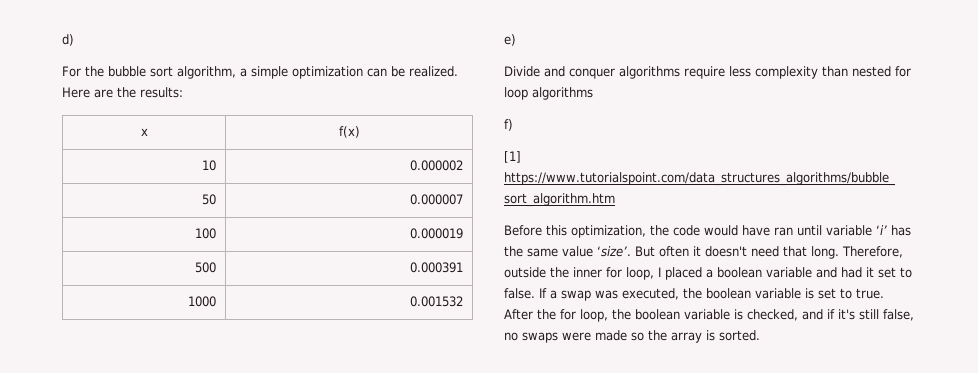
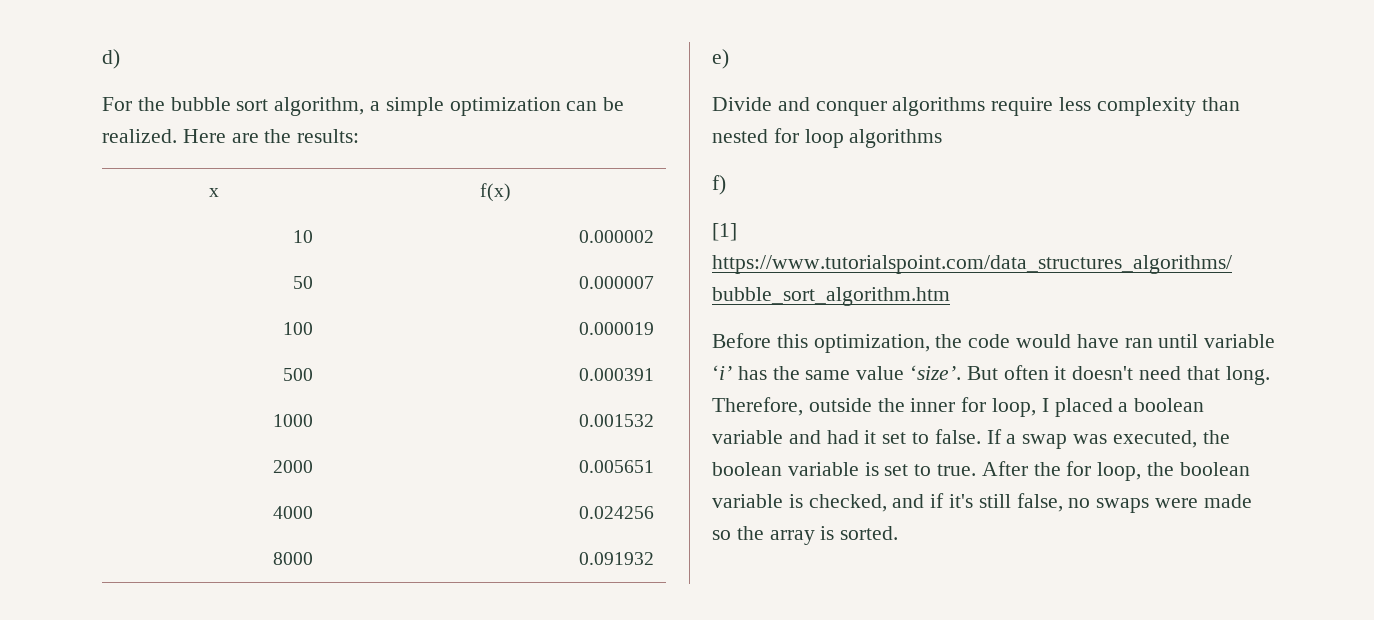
+ 2000 | 0.005651
+ 4000 | 0.024256
+ 8000 | 0.091932

